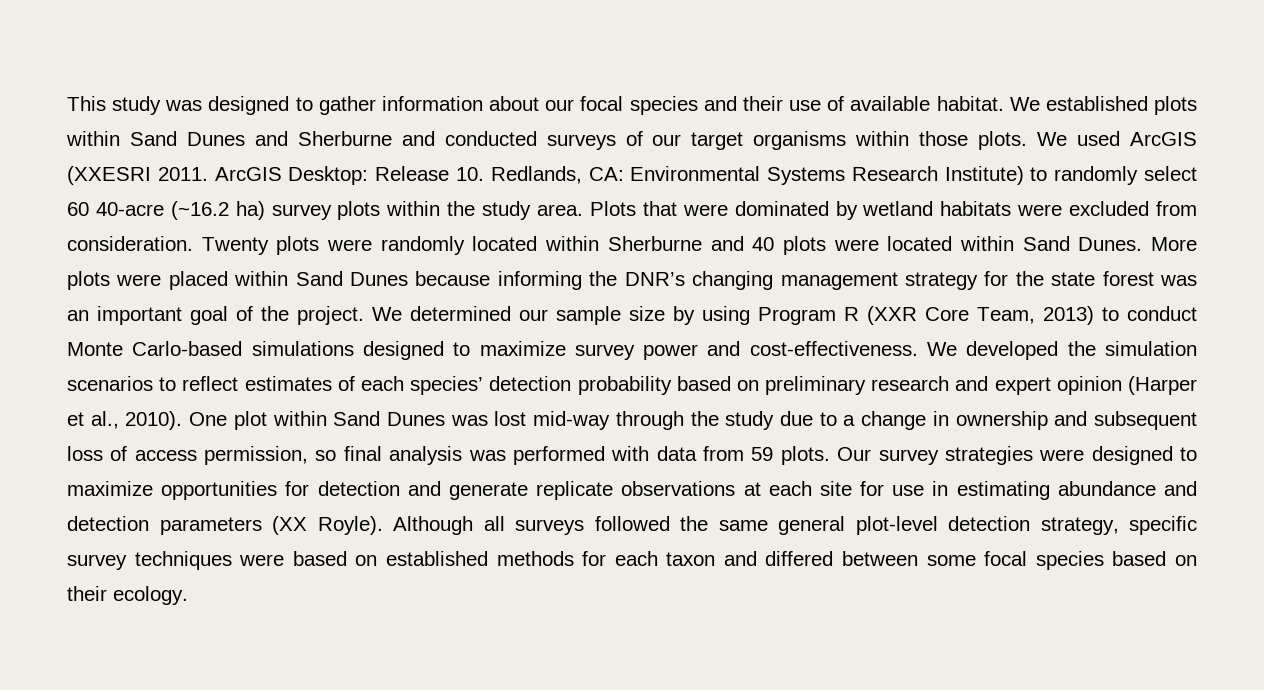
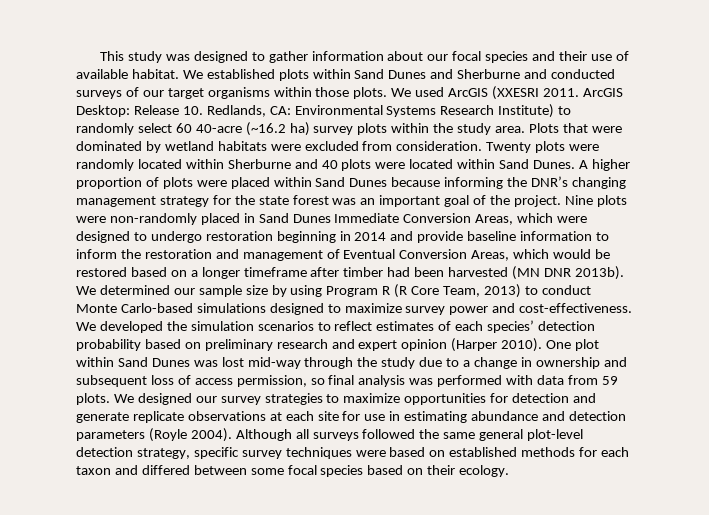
- More plots were placed within Sand Dunes because informing the DNR’s changing management strategy for the state forest was an important goal of the project.
+ A higher proportion of plots were placed within Sand Dunes because informing the DNR’s changing management strategy for the state forest was an important goal of the project.
+ Nine plots were non-randomly placed in Sand Dunes Immediate Conversion Areas, which were designed to undergo restoration beginning in 2014 and provide baseline information to inform the restoration and management of Eventual Conversion Areas, which would be restored based on a longer timeframe after timber had been harvested (MN DNR 2013b).
- We determined our sample size by using Program R (XXR Core Team, 2013) to conduct Monte Carlo-based simulations designed to maximize survey power and cost-effectiveness.
+ We determined our sample size by using Program R (R Core Team, 2013) to conduct Monte Carlo-based simulations designed to maximize survey power and cost-effectiveness.
- We developed the simulation scenarios to reflect estimates of each species’ detection probability based on preliminary research and expert opinion (Harper et al., 2010).
+ We developed the simulation scenarios to reflect estimates of each species’ detection probability based on preliminary research and expert opinion (Harper 2010).
- Our survey strategies were designed to maximize opportunities for detection and generate replicate observations at each site for use in estimating abundance and detection parameters (XX Royle).
+ We designed our survey strategies to maximize opportunities for detection and generate replicate observations at each site for use in estimating abundance and detection parameters (Royle 2004).

